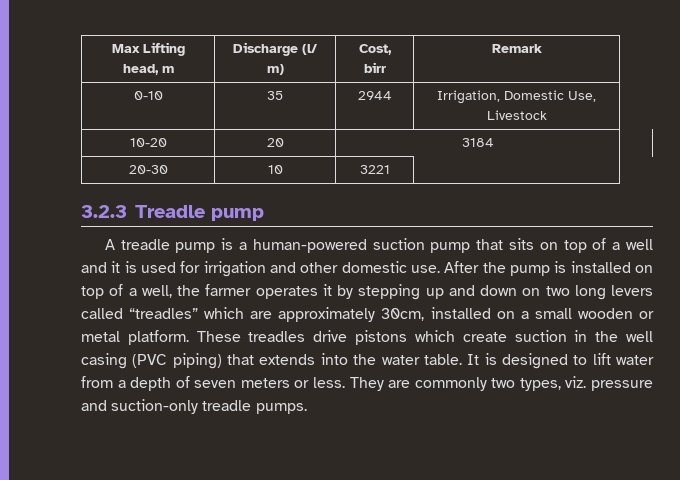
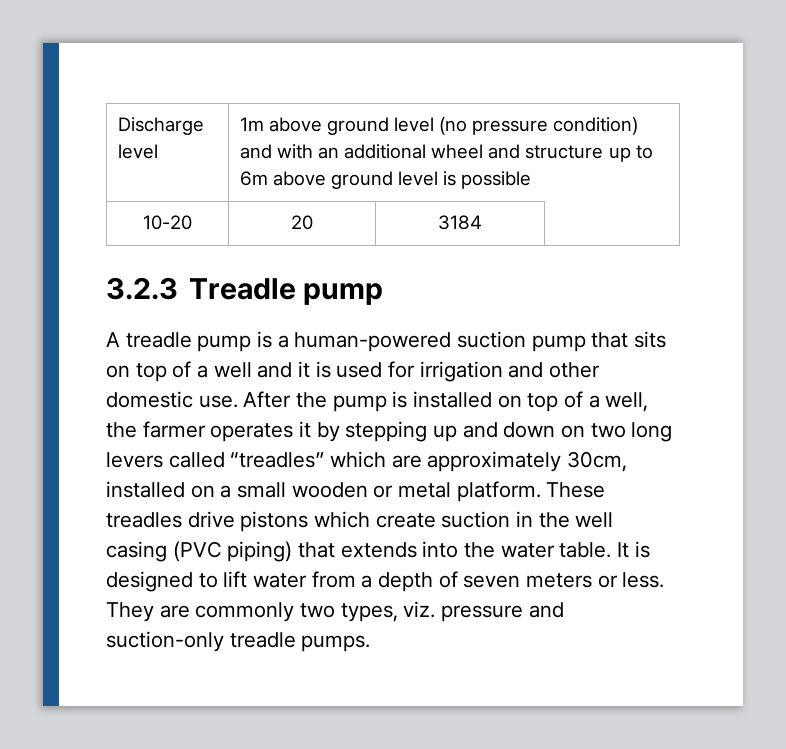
- Max Lifting head, m | Discharge (l/ m) | Cost, birr | Remark
- 0-10 | 35 | 2944 | Irrigation, Domestic Use, Livestock
+ Discharge level | 1m above ground level (no pressure condition) and with an additional wheel and structure up to 6m above ground level is possible
- 20-30 | 10 | 3221 |

